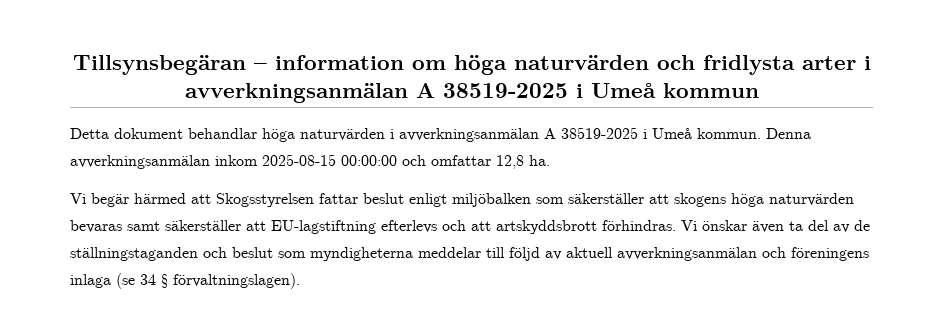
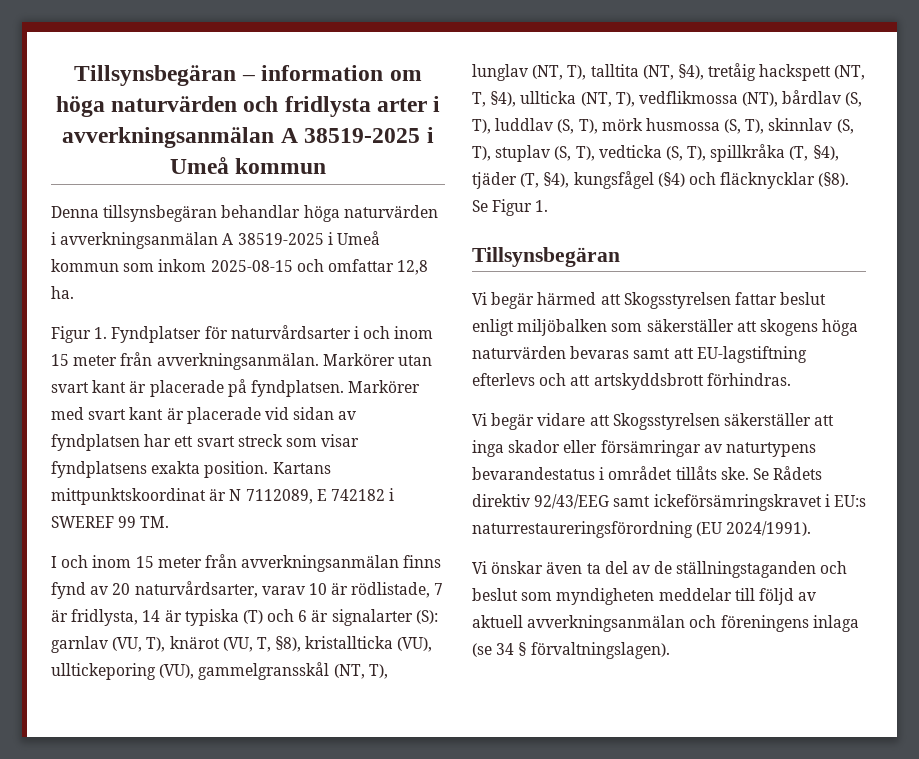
- Detta dokument behandlar höga naturvärden i avverkningsanmälan A 38519-2025 i Umeå kommun. Denna avverkningsanmälan inkom 2025-08-15 00:00:00 och omfattar 12,8 ha.
+ Denna tillsynsbegäran behandlar höga naturvärden i avverkningsanmälan A 38519-2025 i Umeå kommun som inkom 2025-08-15 och omfattar 12,8 ha.
+ Figur 1. Fyndplatser för naturvårdsarter i och inom 15 meter från avverkningsanmälan. Markörer utan svart kant är placerade på fyndplatsen. Markörer med svart kant är placerade vid sidan av fyndplatsen har ett svart streck som visar fyndplatsens exakta position. Kartans mittpunktskoordinat är N 7112089, E 742182 i SWEREF 99 TM.
+ I och inom 15 meter från avverkningsanmälan finns fynd av 20 naturvårdsarter, varav 10 är rödlistade, 7 är fridlysta, 14 är typiska (T) och 6 är signalarter (S): garnlav (VU, T), knärot (VU, T, §8), kristallticka (VU), ulltickeporing (VU), gammelgransskål (NT, T), lunglav (NT, T), talltita (NT, §4), tretåig hackspett (NT, T, §4), ullticka (NT, T), vedflikmossa (NT), bårdlav (S, T), luddlav (S, T), mörk husmossa (S, T), skinnlav (S, T), stuplav (S, T), vedticka (S, T), spillkråka (T, §4), tjäder (T, §4), kungsfågel (§4) och fläcknycklar (§8). Se Figur 1.
+ Tillsynsbegäran
- Vi begär härmed att Skogsstyrelsen fattar beslut enligt miljöbalken som säkerställer att skogens höga naturvärden bevaras samt säkerställer att EU-lagstiftning efterlevs och att artskyddsbrott förhindras. Vi önskar även ta del av de ställningstaganden och beslut som myndigheterna meddelar till följd av aktuell avverkningsanmälan och föreningens inlaga (se 34 § förvaltningslagen).
+ Vi begär härmed att Skogsstyrelsen fattar beslut enligt miljöbalken som säkerställer att skogens höga naturvärden bevaras samt att EU-lagstiftning efterlevs och att artskyddsbrott förhindras.
+ Vi begär vidare att Skogsstyrelsen säkerställer att inga skador eller försämringar av naturtypens bevarandestatus i området tillåts ske. Se Rådets direktiv 92/43/EEG samt ickeförsämringskravet i EU:s naturrestaureringsförordning (EU 2024/1991).
+ Vi önskar även ta del av de ställningstaganden och beslut som myndigheten meddelar till följd av aktuell avverkningsanmälan och föreningens inlaga (se 34 § förvaltningslagen).

